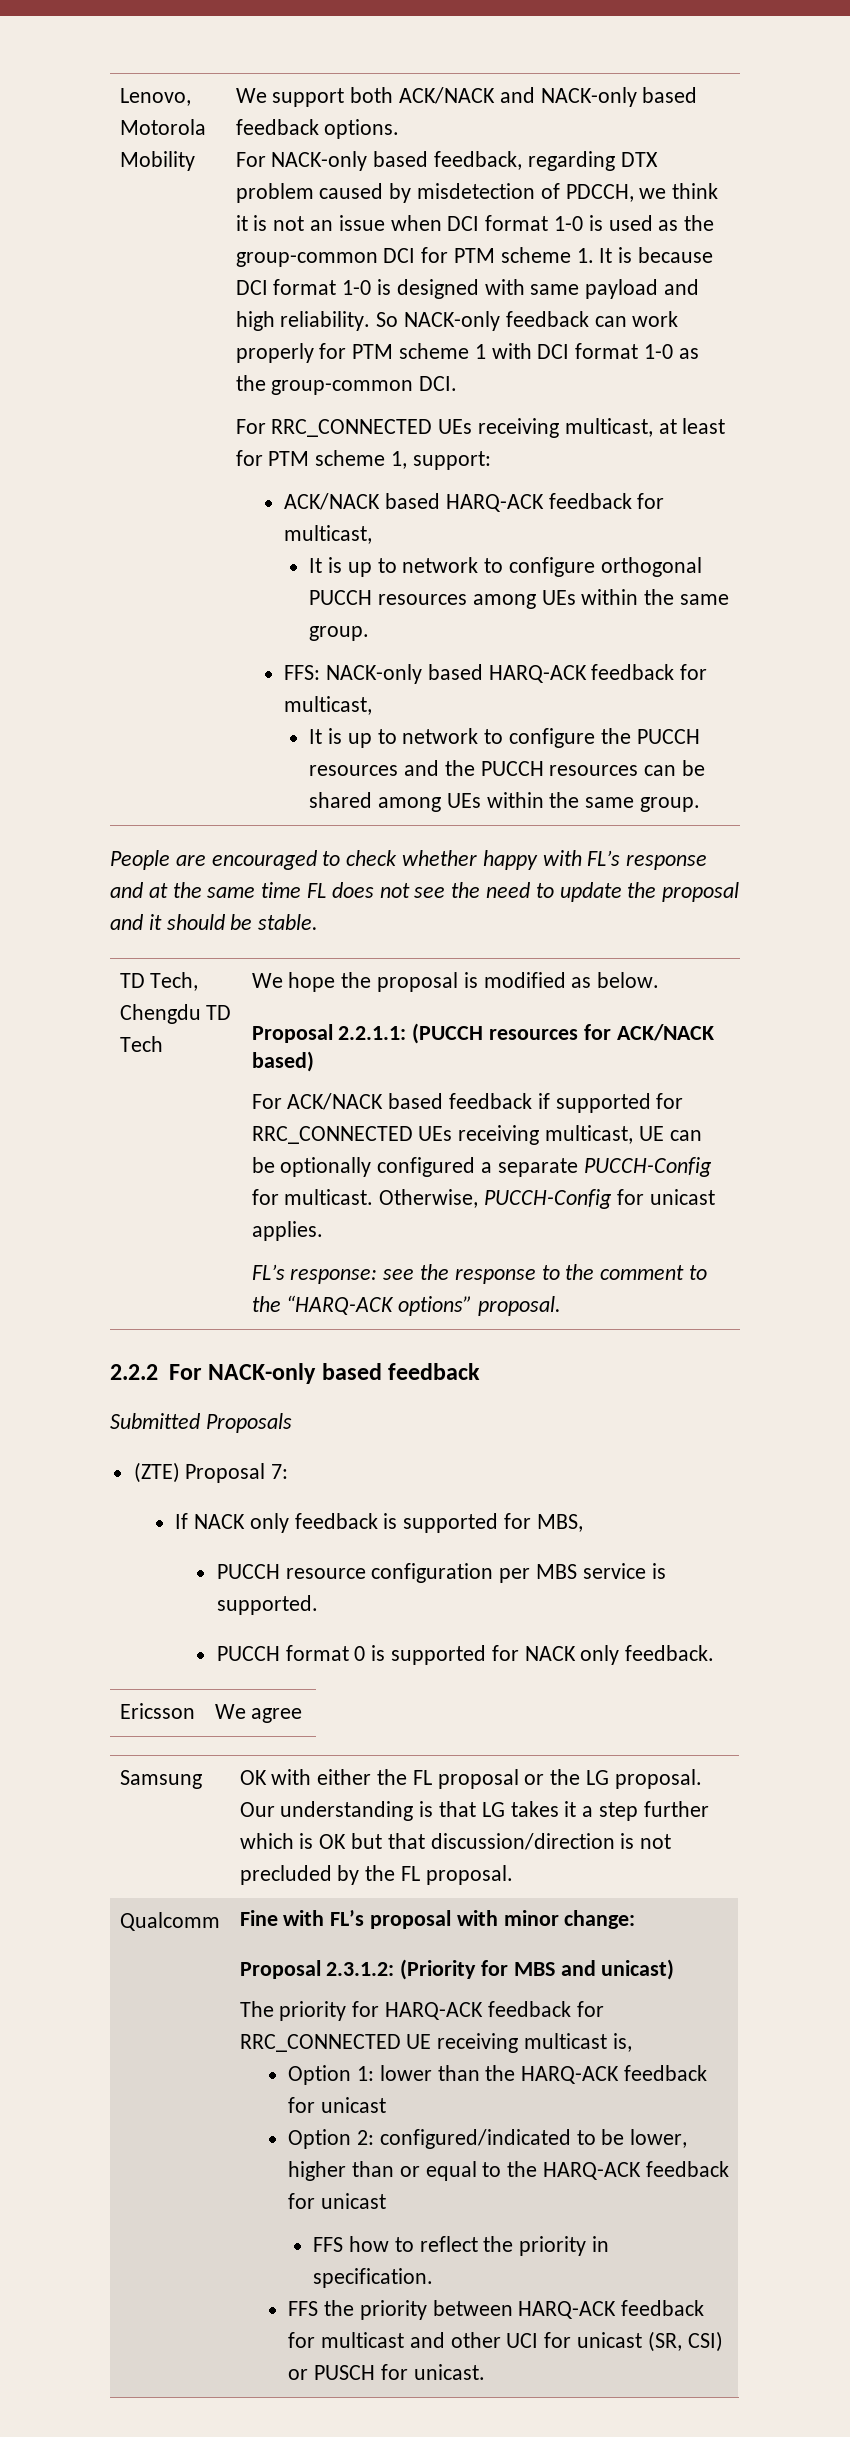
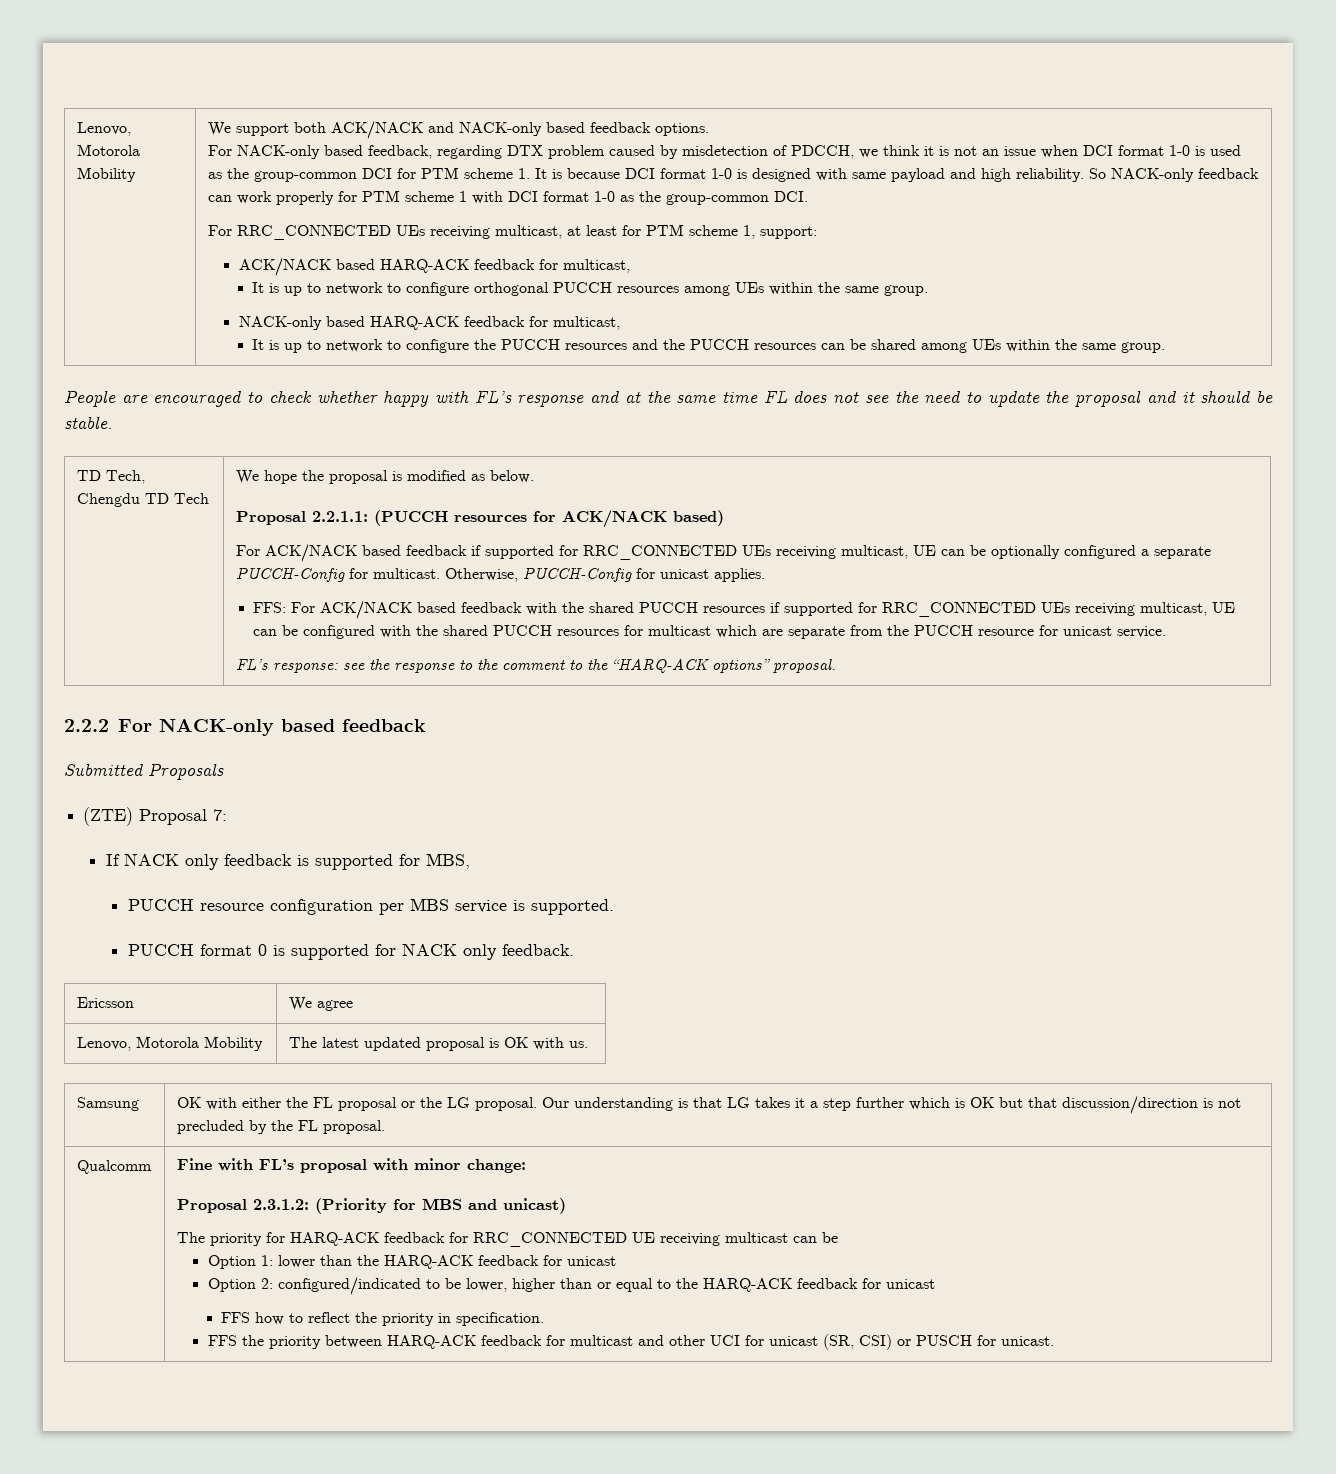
- FFS: NACK-only based HARQ-ACK feedback for multicast,
+ NACK-only based HARQ-ACK feedback for multicast,
+ FFS: For ACK/NACK based feedback with the shared PUCCH resources if supported for RRC_CONNECTED UEs receiving multicast, UE can be configured with the shared PUCCH resources for multicast which are separate from the PUCCH resource for unicast service.
+ Lenovo, Motorola Mobility | The latest updated proposal is OK with us.
- The priority for HARQ-ACK feedback for RRC_CONNECTED UE receiving multicast is,
+ The priority for HARQ-ACK feedback for RRC_CONNECTED UE receiving multicast can be

